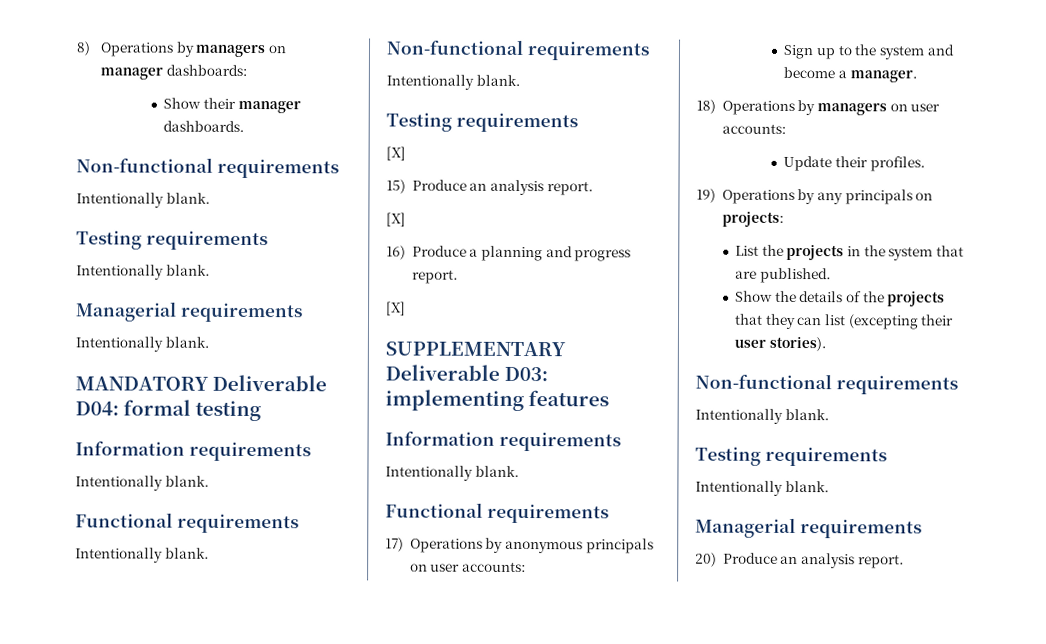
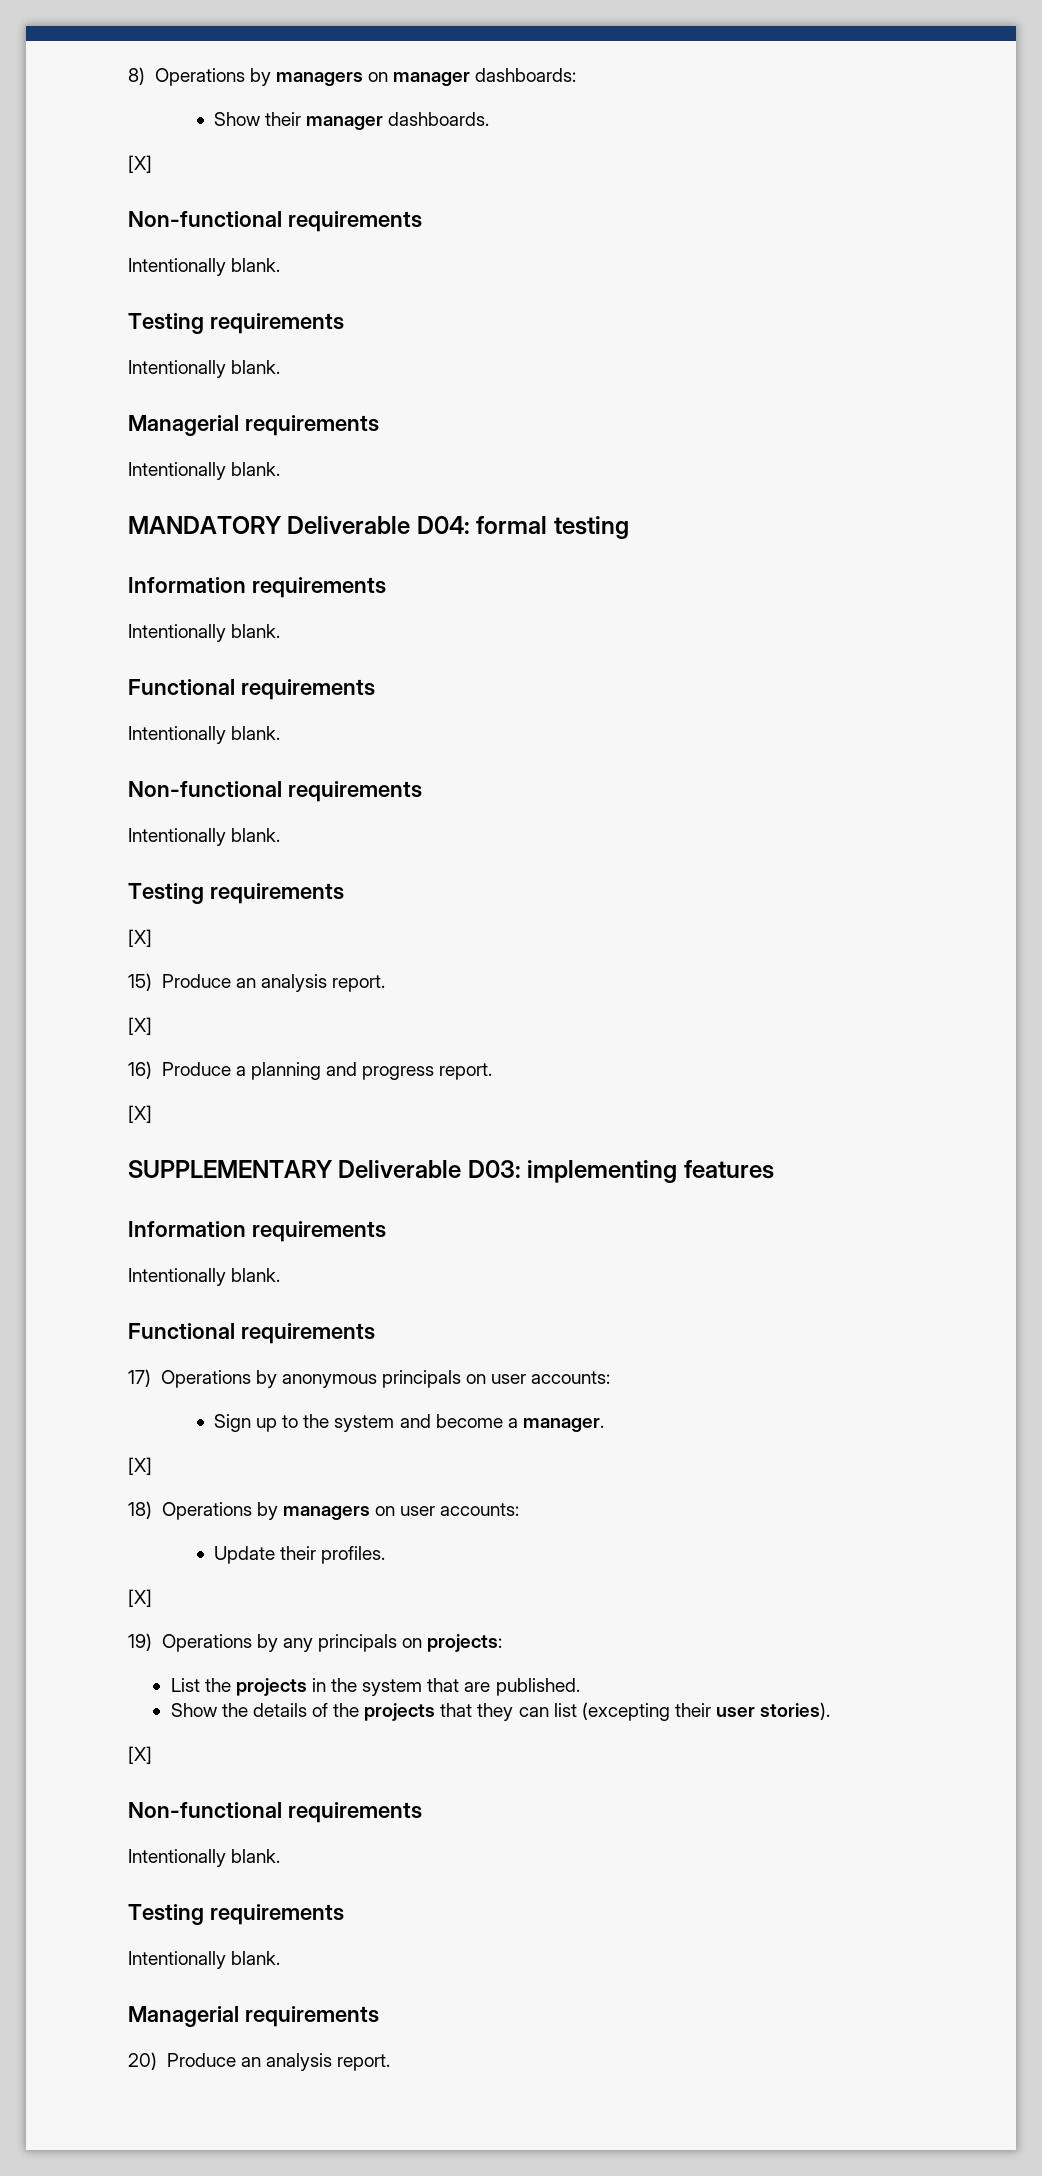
  Show their manager dashboards.
+ [X]
  Sign up to the system and become a manager.
+ [X]
  Update their profiles.
+ [X]
  Show the details of the projects that they can list (excepting their user stories).
+ [X]

